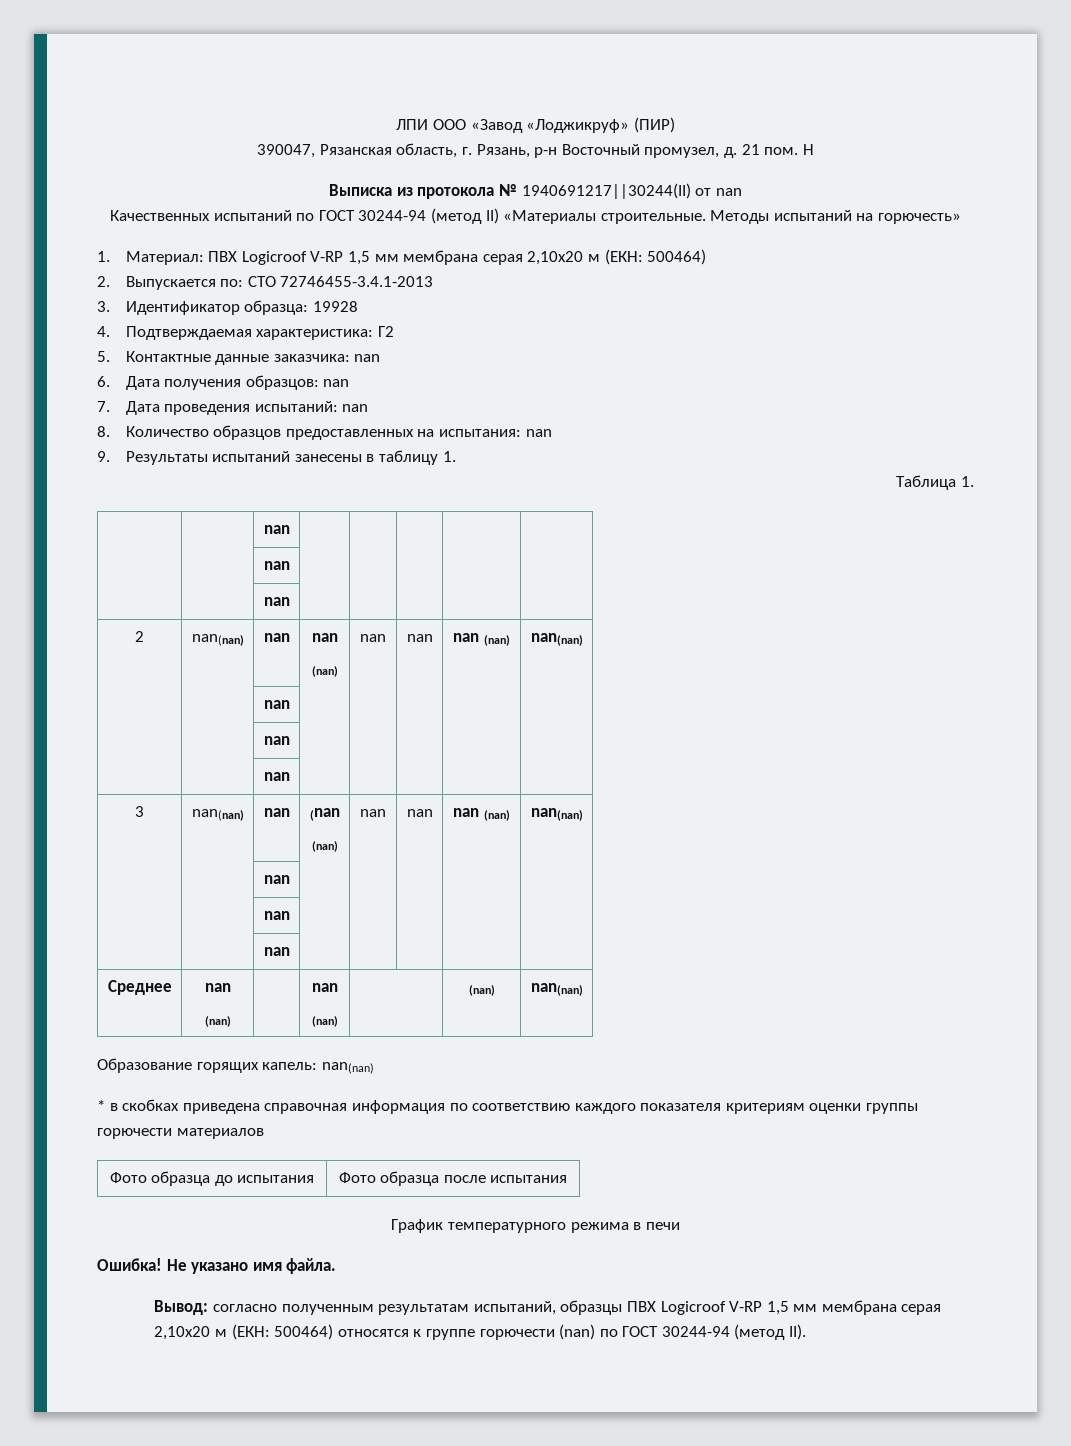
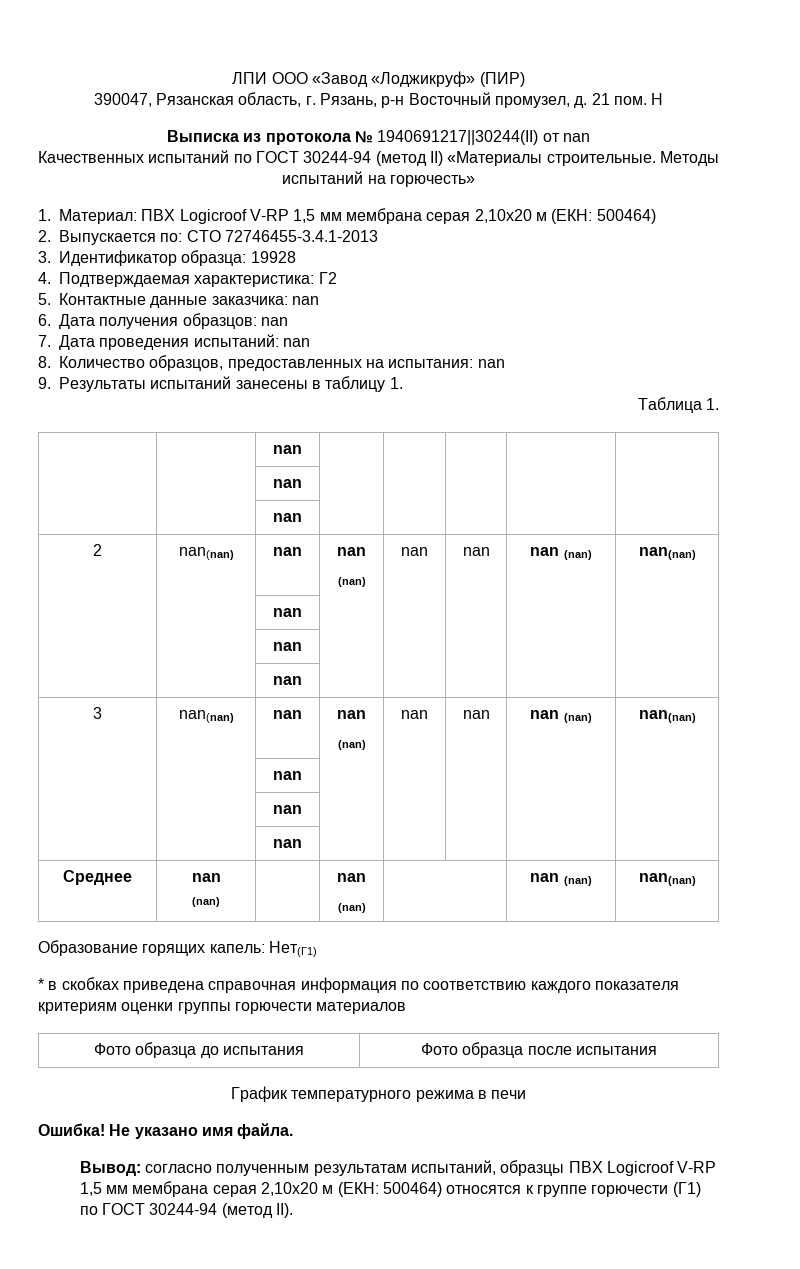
- 8. Количество образцов предоставленных на испытания: nan
+ 8. Количество образцов, предоставленных на испытания: nan
- 3 | nan(nan) | nan | (nan
+ 3 | nan(nan) | nan | nan
  Среднее | nan
  (nan) | | nan
- (nan) | | (nan) | nan(nan)
+ (nan) | | nan (nan) | nan(nan)
- Образование горящих капель: nan(nan)
+ Образование горящих капель: Нет(Г1)
- Вывод: согласно полученным результатам испытаний, образцы ПВХ Logicroof V-RP 1,5 мм мембрана серая 2,10x20 м (ЕКН: 500464) относятся к группе горючести (nan) по ГОСТ 30244-94 (метод II).
+ Вывод: согласно полученным результатам испытаний, образцы ПВХ Logicroof V-RP 1,5 мм мембрана серая 2,10x20 м (ЕКН: 500464) относятся к группе горючести (Г1) по ГОСТ 30244-94 (метод II).

